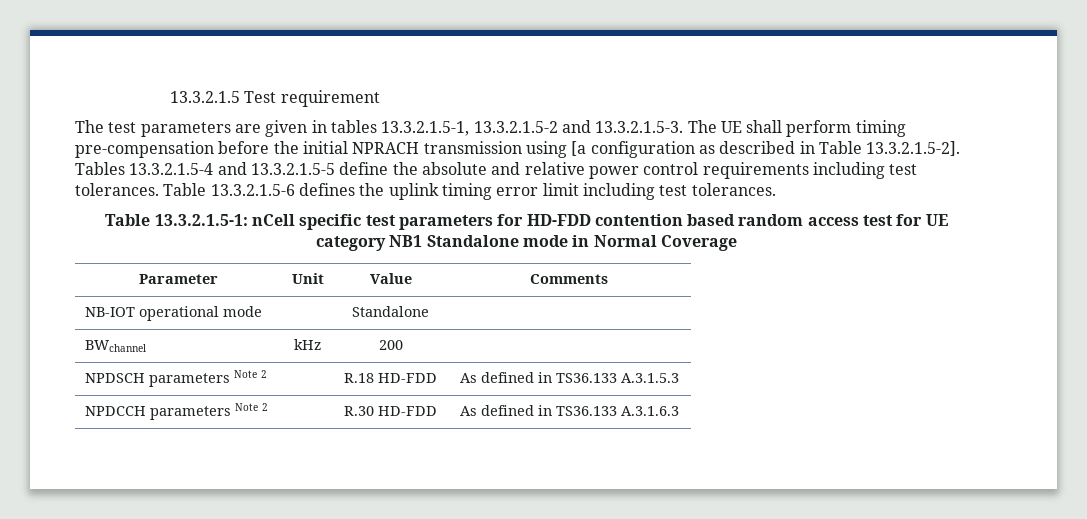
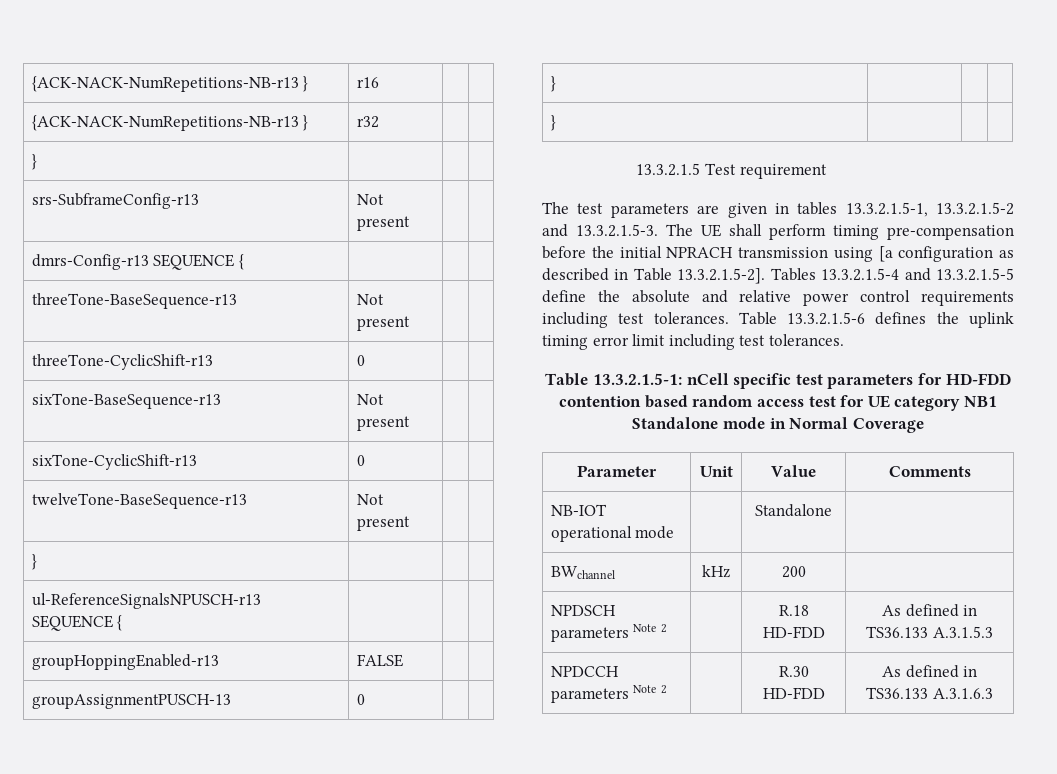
+ {ACK-NACK-NumRepetitions-NB-r13 } | r16 | |
+ {ACK-NACK-NumRepetitions-NB-r13 } | r32 | |
+ } | | |
+ srs-SubframeConfig-r13 | Not present | |
+ dmrs-Config-r13 SEQUENCE { | | |
+ threeTone-BaseSequence-r13 | Not present | |
+ threeTone-CyclicShift-r13 | 0 | |
+ sixTone-BaseSequence-r13 | Not present | |
+ sixTone-CyclicShift-r13 | 0 | |
+ twelveTone-BaseSequence-r13 | Not present | |
+ } | | |
+ ul-ReferenceSignalsNPUSCH-r13 SEQUENCE { | | |
+ groupHoppingEnabled-r13 | FALSE | |
+ groupAssignmentPUSCH-13 | 0 | |
+ } | | |
+ } | | |

